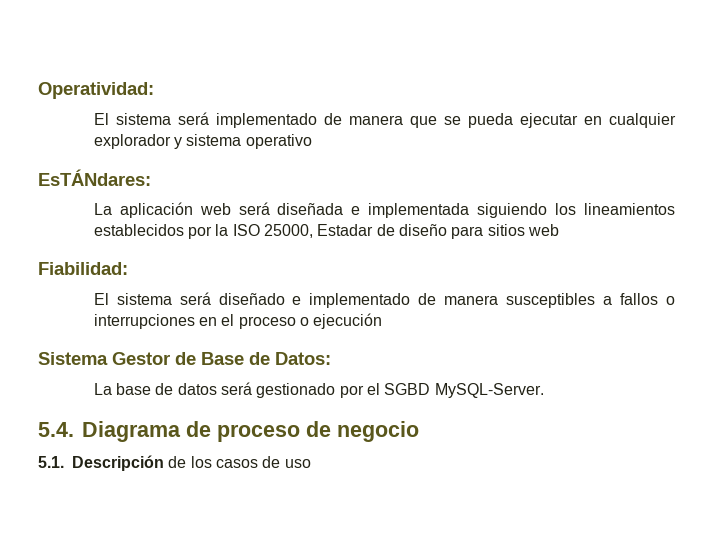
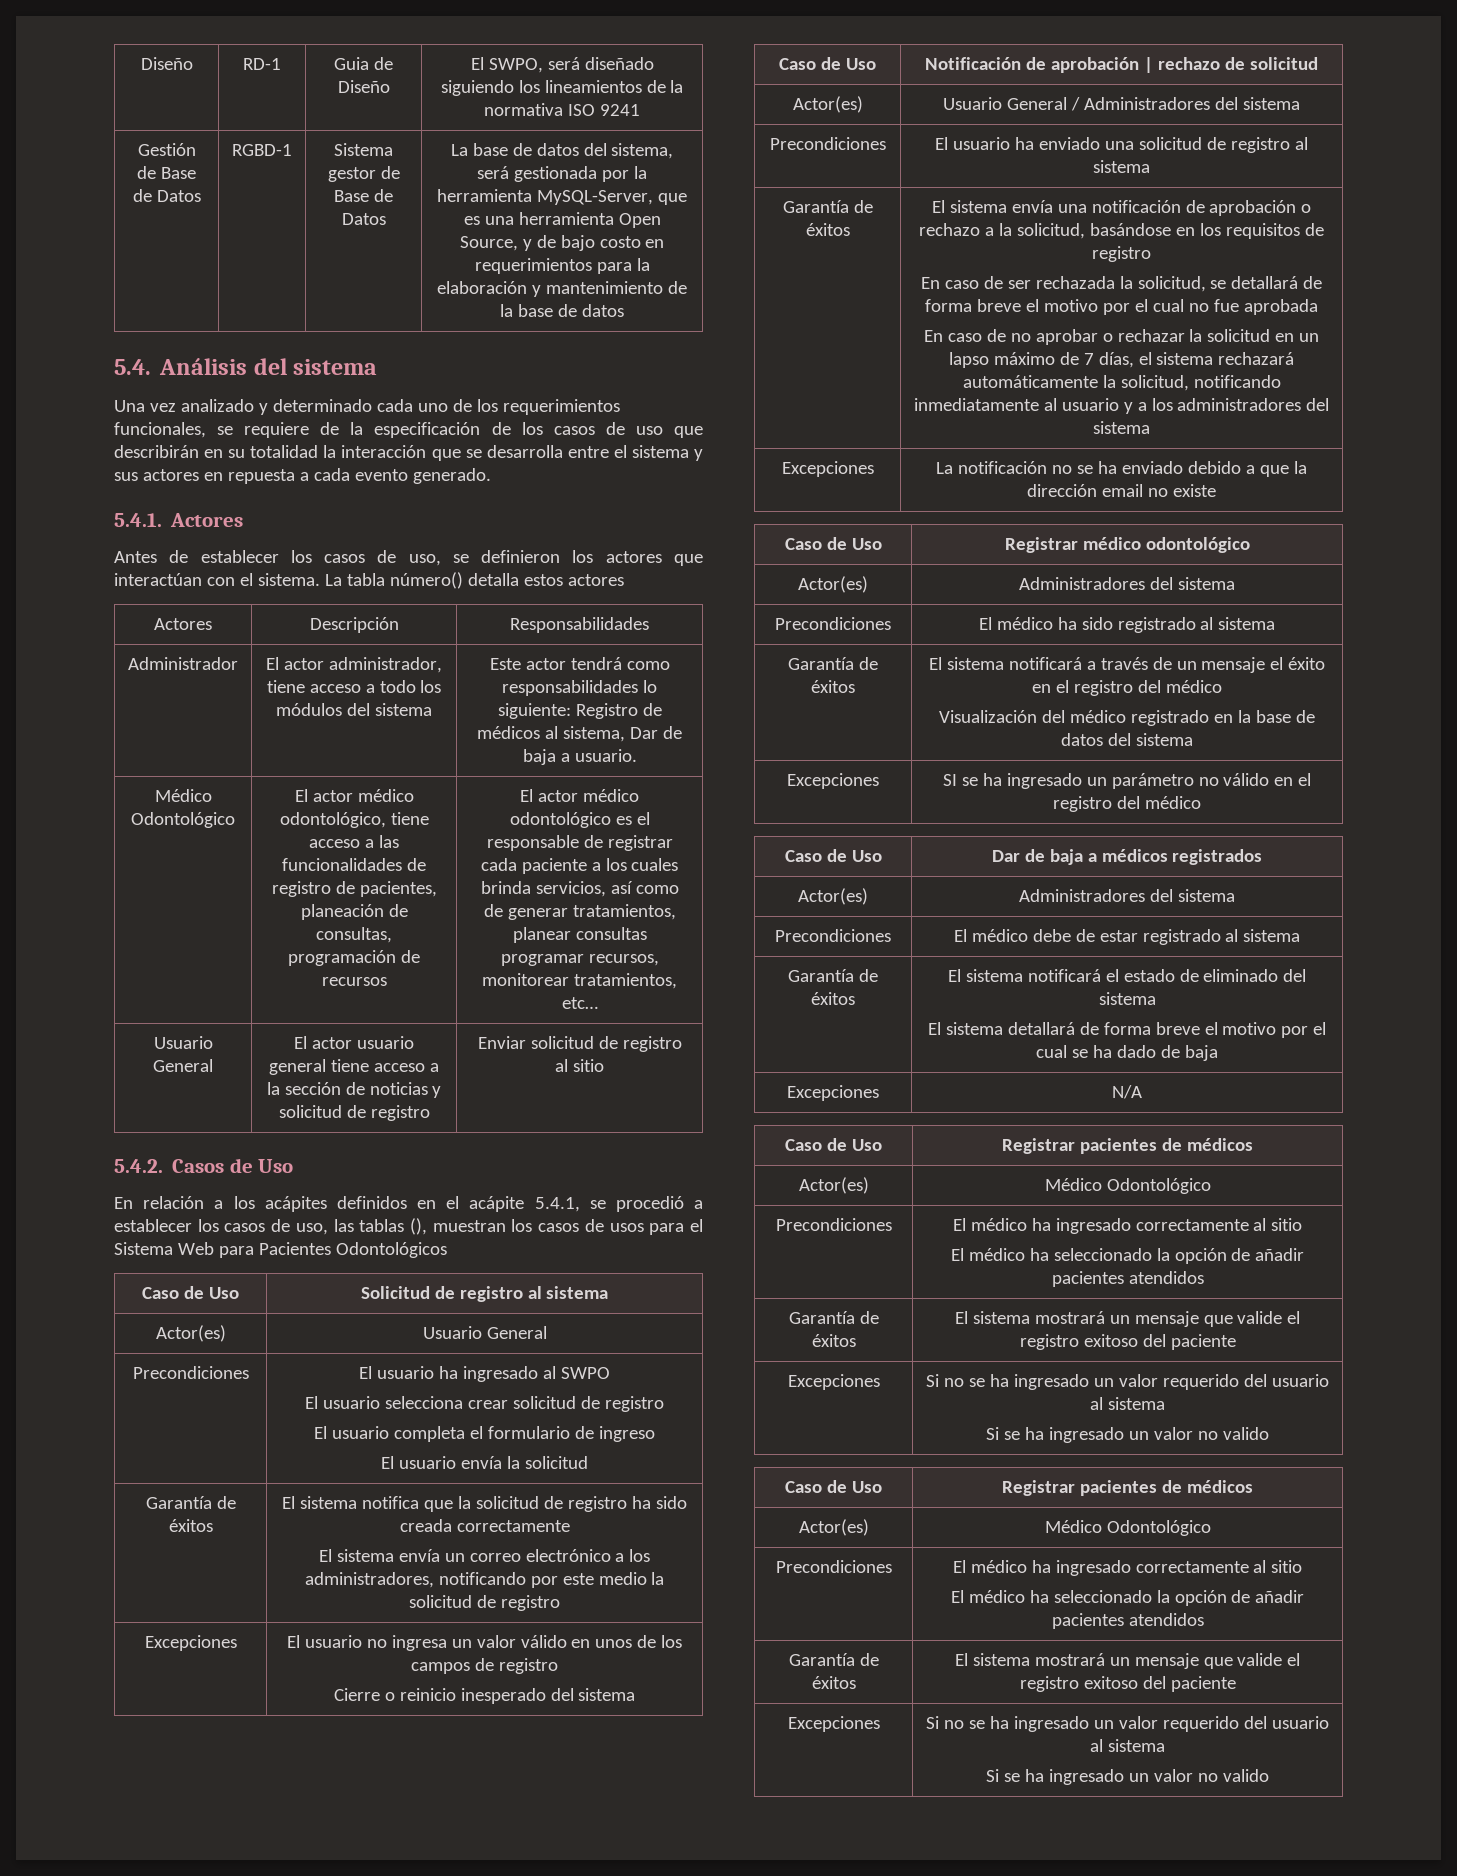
- Operatividad:
- El sistema será implementado de manera que se pueda ejecutar en cualquier explorador y sistema operativo
- EsTÁNdares:
- La aplicación web será diseñada e implementada siguiendo los lineamientos establecidos por la ISO 25000, Estadar de diseño para sitios web
- Fiabilidad:
- El sistema será diseñado e implementado de manera susceptibles a fallos o interrupciones en el proceso o ejecución
- Sistema Gestor de Base de Datos:
- La base de datos será gestionado por el SGBD MySQL-Server.
- 5.4. Diagrama de proceso de negocio
- 5.1. Descripción de los casos de uso
+ Diseño | RD-1 | Guia de Diseño | El SWPO, será diseñado siguiendo los lineamientos de la normativa ISO 9241
+ Gestión de Base de Datos | RGBD-1 | Sistema gestor de Base de Datos | La base de datos del sistema, será gestionada por la herramienta MySQL-Server, que es una herramienta Open Source, y de bajo costo en requerimientos para la elaboración y mantenimiento de la base de datos
+ 5.4. Análisis del sistema
+ Una vez analizado y determinado cada uno de los requerimientos funcionales, se requiere de la especificación de los casos de uso que describirán en su totalidad la interacción que se desarrolla entre el sistema y sus actores en repuesta a cada evento generado.
+ 5.4.1. Actores
+ Antes de establecer los casos de uso, se definieron los actores que interactúan con el sistema. La tabla número() detalla estos actores
+ Actores | Descripción | Responsabilidades
+ Administrador | El actor administrador, tiene acceso a todo los módulos del sistema | Este actor tendrá como responsabilidades lo siguiente: Registro de médicos al sistema, Dar de baja a usuario.
+ Médico Odontológico | El actor médico odontológico, tiene acceso a las funcionalidades de registro de pacientes, planeación de consultas, programación de recursos | El actor médico odontológico es el responsable de registrar cada paciente a los cuales brinda servicios, así como de generar tratamientos, planear consultas programar recursos, monitorear tratamientos, etc…
+ Usuario General | El actor usuario general tiene acceso a la sección de noticias y solicitud de registro | Enviar solicitud de registro al sitio
+ 5.4.2. Casos de Uso
+ En relación a los acápites definidos en el acápite 5.4.1, se procedió a establecer los casos de uso, las tablas (), muestran los casos de usos para el Sistema Web para Pacientes Odontológicos
+ Caso de Uso | Solicitud de registro al sistema
+ Actor(es) | Usuario General
+ Precondiciones | El usuario ha ingresado al SWPO
+ El usuario selecciona crear solicitud de registro
+ El usuario completa el formulario de ingreso
+ El usuario envía la solicitud
+ Garantía de éxitos | El sistema notifica que la solicitud de registro ha sido creada correctamente
+ El sistema envía un correo electrónico a los administradores, notificando por este medio la solicitud de registro
+ Excepciones | El usuario no ingresa un valor válido en unos de los campos de registro
+ Cierre o reinicio inesperado del sistema
+ Caso de Uso | Notificación de aprobación | rechazo de solicitud
+ Actor(es) | Usuario General / Administradores del sistema
+ Precondiciones | El usuario ha enviado una solicitud de registro al sistema
+ Garantía de éxitos | El sistema envía una notificación de aprobación o rechazo a la solicitud, basándose en los requisitos de registro
+ En caso de ser rechazada la solicitud, se detallará de forma breve el motivo por el cual no fue aprobada
+ En caso de no aprobar o rechazar la solicitud en un lapso máximo de 7 días, el sistema rechazará automáticamente la solicitud, notificando inmediatamente al usuario y a los administradores del sistema
+ Excepciones | La notificación no se ha enviado debido a que la dirección email no existe
+ Caso de Uso | Registrar médico odontológico
+ Actor(es) | Administradores del sistema
+ Precondiciones | El médico ha sido registrado al sistema
+ Garantía de éxitos | El sistema notificará a través de un mensaje el éxito en el registro del médico
+ Visualización del médico registrado en la base de datos del sistema
+ Excepciones | SI se ha ingresado un parámetro no válido en el registro del médico
+ Caso de Uso | Dar de baja a médicos registrados
+ Actor(es) | Administradores del sistema
+ Precondiciones | El médico debe de estar registrado al sistema
+ Garantía de éxitos | El sistema notificará el estado de eliminado del sistema
+ El sistema detallará de forma breve el motivo por el cual se ha dado de baja
+ Excepciones | N/A
+ Caso de Uso | Registrar pacientes de médicos
+ Actor(es) | Médico Odontológico
+ Precondiciones | El médico ha ingresado correctamente al sitio
+ El médico ha seleccionado la opción de añadir pacientes atendidos
+ Garantía de éxitos | El sistema mostrará un mensaje que valide el registro exitoso del paciente
+ Excepciones | Si no se ha ingresado un valor requerido del usuario al sistema
+ Si se ha ingresado un valor no valido
+ Caso de Uso | Registrar pacientes de médicos
+ Actor(es) | Médico Odontológico
+ Precondiciones | El médico ha ingresado correctamente al sitio
+ El médico ha seleccionado la opción de añadir pacientes atendidos
+ Garantía de éxitos | El sistema mostrará un mensaje que valide el registro exitoso del paciente
+ Excepciones | Si no se ha ingresado un valor requerido del usuario al sistema
+ Si se ha ingresado un valor no valido

